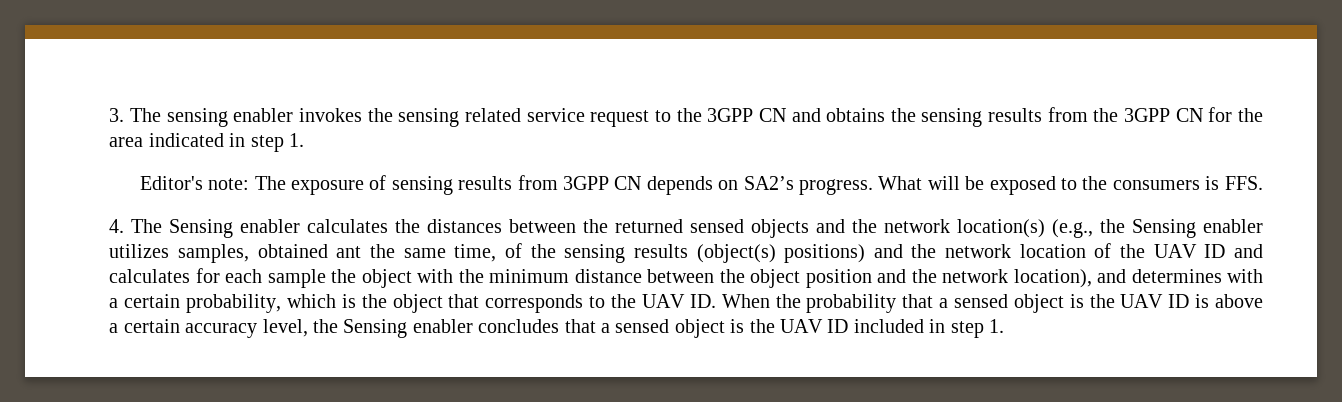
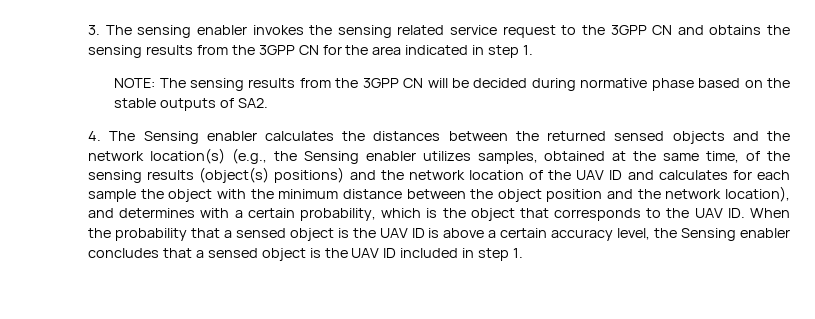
- Editor's note: The exposure of sensing results from 3GPP CN depends on SA2’s progress. What will be exposed to the consumers is FFS.
+ NOTE: The sensing results from the 3GPP CN will be decided during normative phase based on the stable outputs of SA2.
- 4. The Sensing enabler calculates the distances between the returned sensed objects and the network location(s) (e.g., the Sensing enabler utilizes samples, obtained ant the same time, of the sensing results (object(s) positions) and the network location of the UAV ID and calculates for each sample the object with the minimum distance between the object position and the network location), and determines with a certain probability, which is the object that corresponds to the UAV ID. When the probability that a sensed object is the UAV ID is above a certain accuracy level, the Sensing enabler concludes that a sensed object is the UAV ID included in step 1.
+ 4. The Sensing enabler calculates the distances between the returned sensed objects and the network location(s) (e.g., the Sensing enabler utilizes samples, obtained at the same time, of the sensing results (object(s) positions) and the network location of the UAV ID and calculates for each sample the object with the minimum distance between the object position and the network location), and determines with a certain probability, which is the object that corresponds to the UAV ID. When the probability that a sensed object is the UAV ID is above a certain accuracy level, the Sensing enabler concludes that a sensed object is the UAV ID included in step 1.

